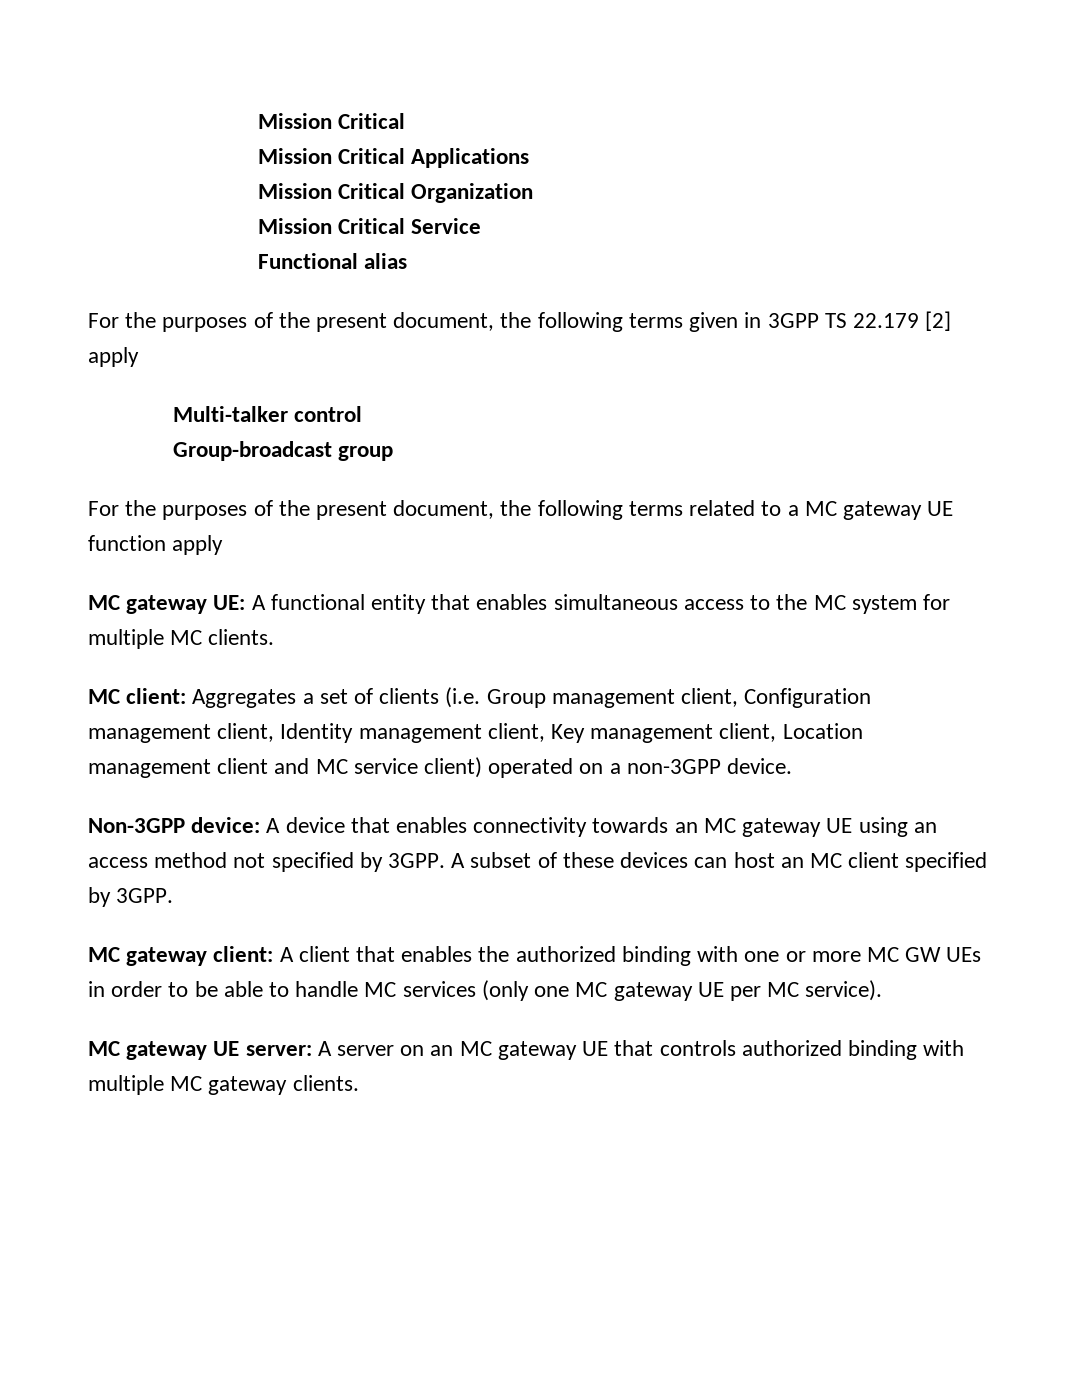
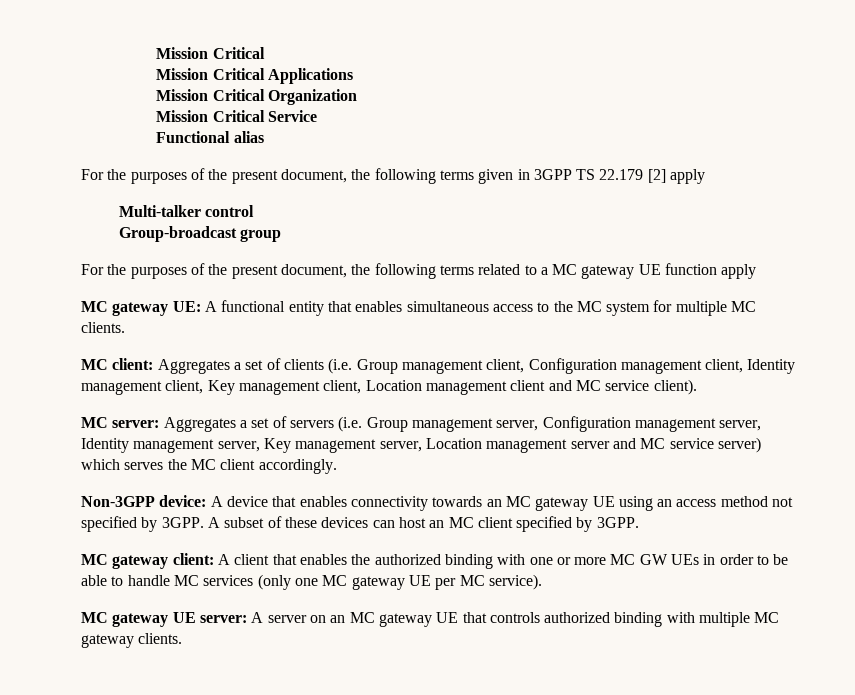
- MC client: Aggregates a set of clients (i.e. Group management client, Configuration management client, Identity management client, Key management client, Location management client and MC service client) operated on a non-3GPP device.
+ MC client: Aggregates a set of clients (i.e. Group management client, Configuration management client, Identity management client, Key management client, Location management client and MC service client).
+ MC server: Aggregates a set of servers (i.e. Group management server, Configuration management server, Identity management server, Key management server, Location management server and MC service server) which serves the MC client accordingly.

